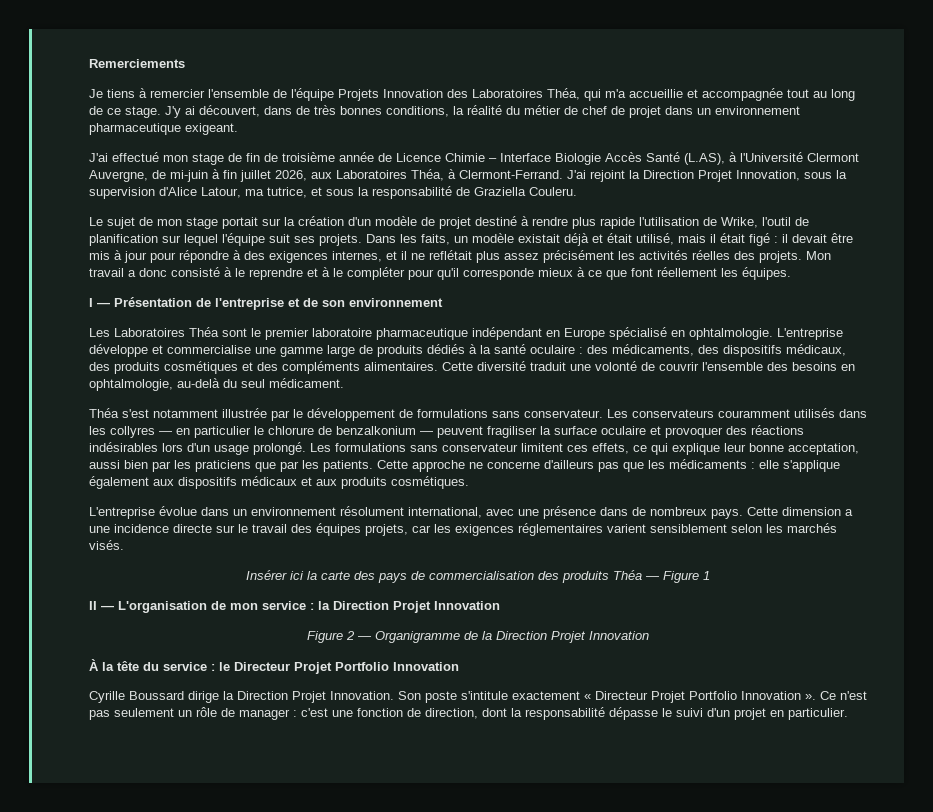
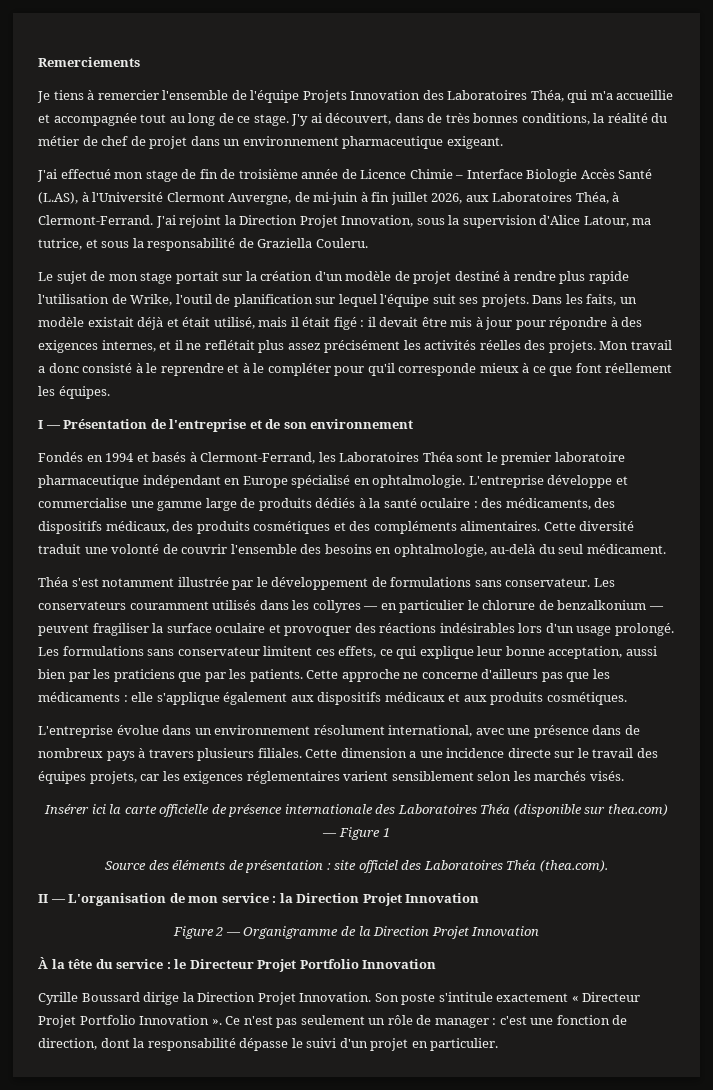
- Les Laboratoires Théa sont le premier laboratoire pharmaceutique indépendant en Europe spécialisé en ophtalmologie.
+ Fondés en 1994 et basés à Clermont-Ferrand, les Laboratoires Théa sont le premier laboratoire pharmaceutique indépendant en Europe spécialisé en ophtalmologie.
- L'entreprise évolue dans un environnement résolument international, avec une présence dans de nombreux pays.
+ L'entreprise évolue dans un environnement résolument international, avec une présence dans de nombreux pays à travers plusieurs filiales.
- Insérer ici la carte des pays de commercialisation des produits Théa — Figure 1
+ Insérer ici la carte officielle de présence internationale des Laboratoires Théa (disponible sur thea.com) — Figure 1
+ Source des éléments de présentation : site officiel des Laboratoires Théa (thea.com).

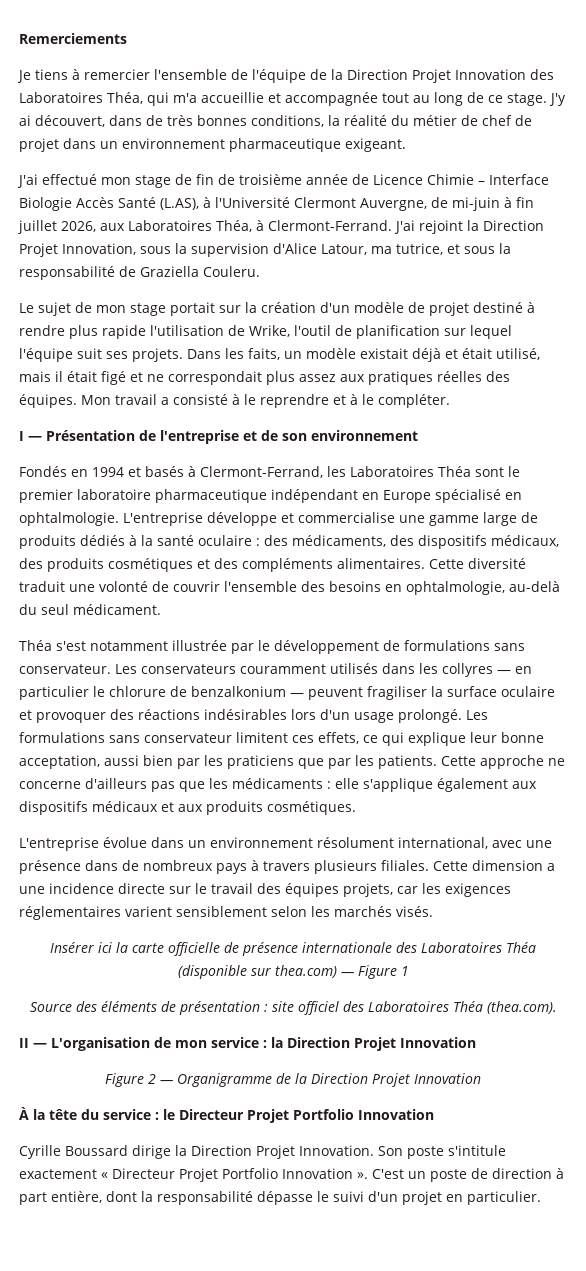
- Je tiens à remercier l'ensemble de l'équipe Projets Innovation des Laboratoires Théa, qui m'a accueillie et accompagnée tout au long de ce stage.
+ Je tiens à remercier l'ensemble de l'équipe de la Direction Projet Innovation des Laboratoires Théa, qui m'a accueillie et accompagnée tout au long de ce stage.
- Dans les faits, un modèle existait déjà et était utilisé, mais il était figé : il devait être mis à jour pour répondre à des exigences internes, et il ne reflétait plus assez précisément les activités réelles des projets.
+ Dans les faits, un modèle existait déjà et était utilisé, mais il était figé et ne correspondait plus assez aux pratiques réelles des équipes.
- Mon travail a donc consisté à le reprendre et à le compléter pour qu'il corresponde mieux à ce que font réellement les équipes.
+ Mon travail a consisté à le reprendre et à le compléter.
- Ce n'est pas seulement un rôle de manager : c'est une fonction de direction, dont la responsabilité dépasse le suivi d'un projet en particulier.
+ C'est un poste de direction à part entière, dont la responsabilité dépasse le suivi d'un projet en particulier.

